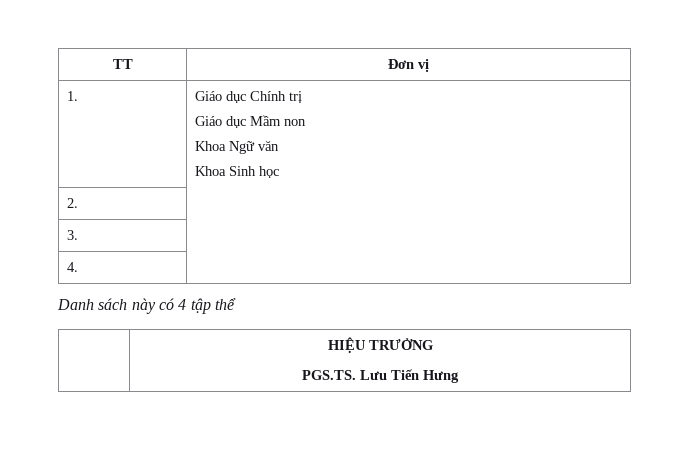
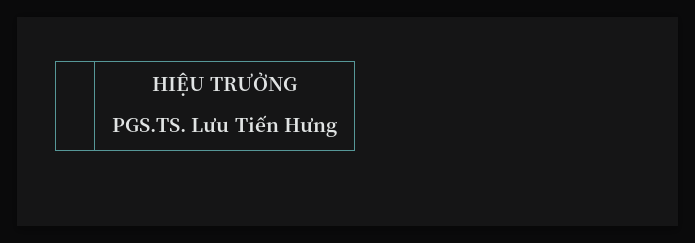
- TT | Đơn vị
- 1. | Giáo dục Chính trị
- Giáo dục Mầm non
- Khoa Ngữ văn
- Khoa Sinh học
- 2. |
- 3. |
- 4. |
- Danh sách này có 4 tập thể

